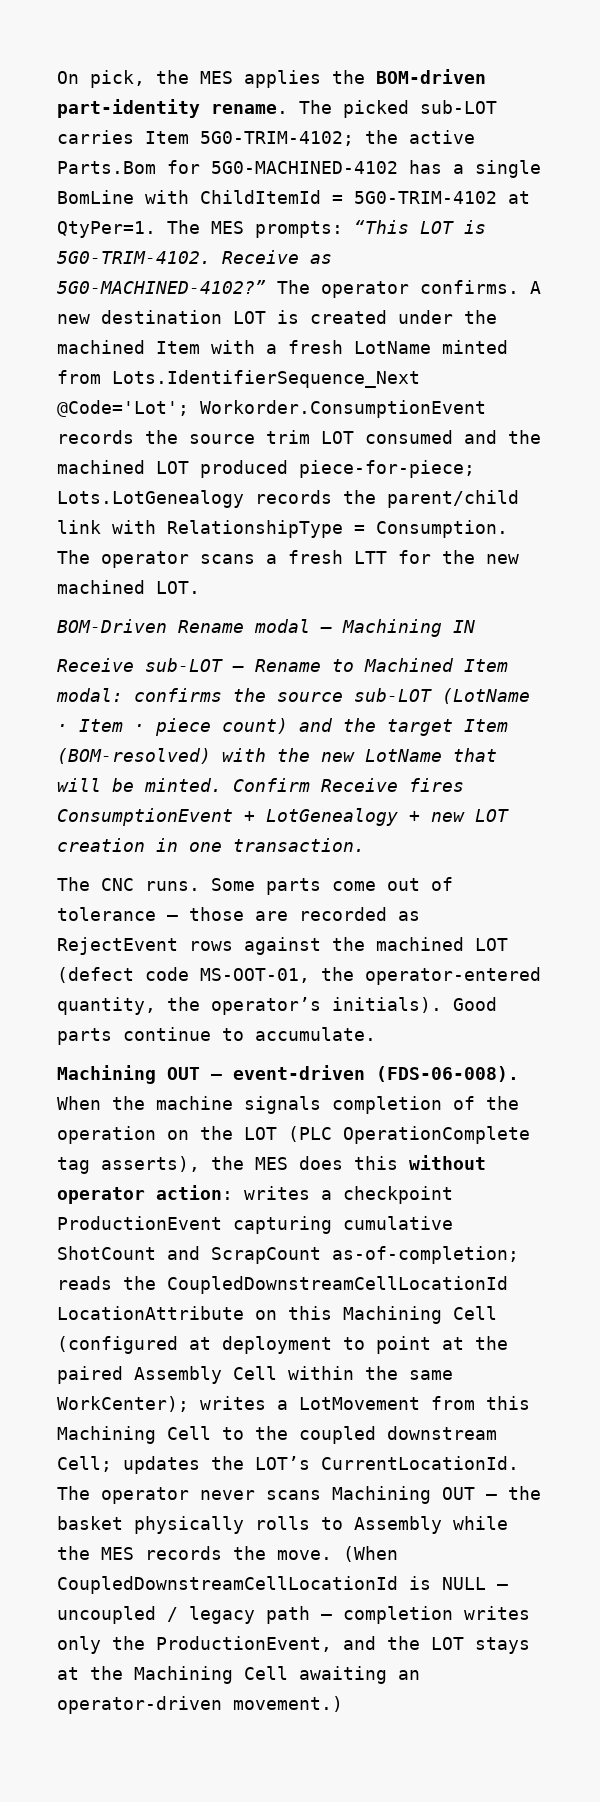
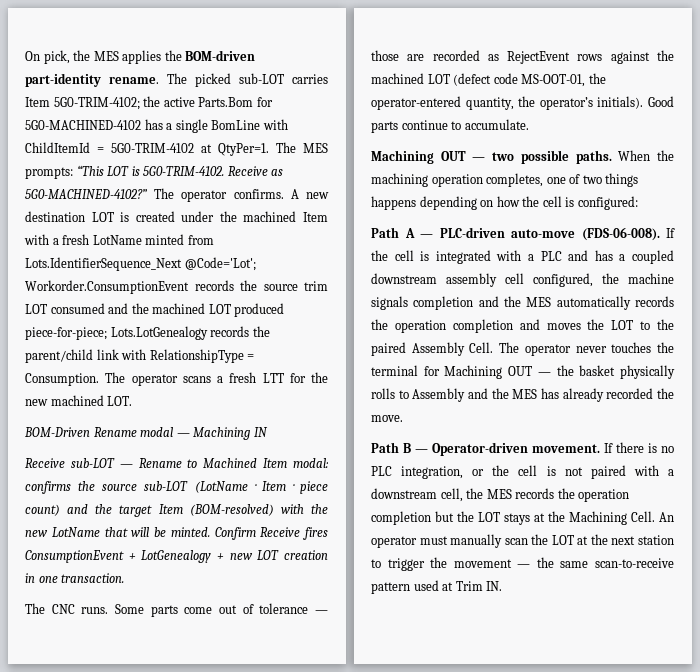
- Machining OUT — event-driven (FDS-06-008). When the machine signals completion of the operation on the LOT (PLC OperationComplete tag asserts), the MES does this without operator action: writes a checkpoint ProductionEvent capturing cumulative ShotCount and ScrapCount as-of-completion; reads the CoupledDownstreamCellLocationId LocationAttribute on this Machining Cell (configured at deployment to point at the paired Assembly Cell within the same WorkCenter); writes a LotMovement from this Machining Cell to the coupled downstream Cell; updates the LOT’s CurrentLocationId. The operator never scans Machining OUT — the basket physically rolls to Assembly while the MES records the move. (When CoupledDownstreamCellLocationId is NULL — uncoupled / legacy path — completion writes only the ProductionEvent, and the LOT stays at the Machining Cell awaiting an operator-driven movement.)
+ Machining OUT — two possible paths. When the machining operation completes, one of two things happens depending on how the cell is configured:
+ Path A — PLC-driven auto-move (FDS-06-008). If the cell is integrated with a PLC and has a coupled downstream assembly cell configured, the machine signals completion and the MES automatically records the operation completion and moves the LOT to the paired Assembly Cell. The operator never touches the terminal for Machining OUT — the basket physically rolls to Assembly and the MES has already recorded the move.
+ Path B — Operator-driven movement. If there is no PLC integration, or the cell is not paired with a downstream cell, the MES records the operation completion but the LOT stays at the Machining Cell. An operator must manually scan the LOT at the next station to trigger the movement — the same scan-to-receive pattern used at Trim IN.

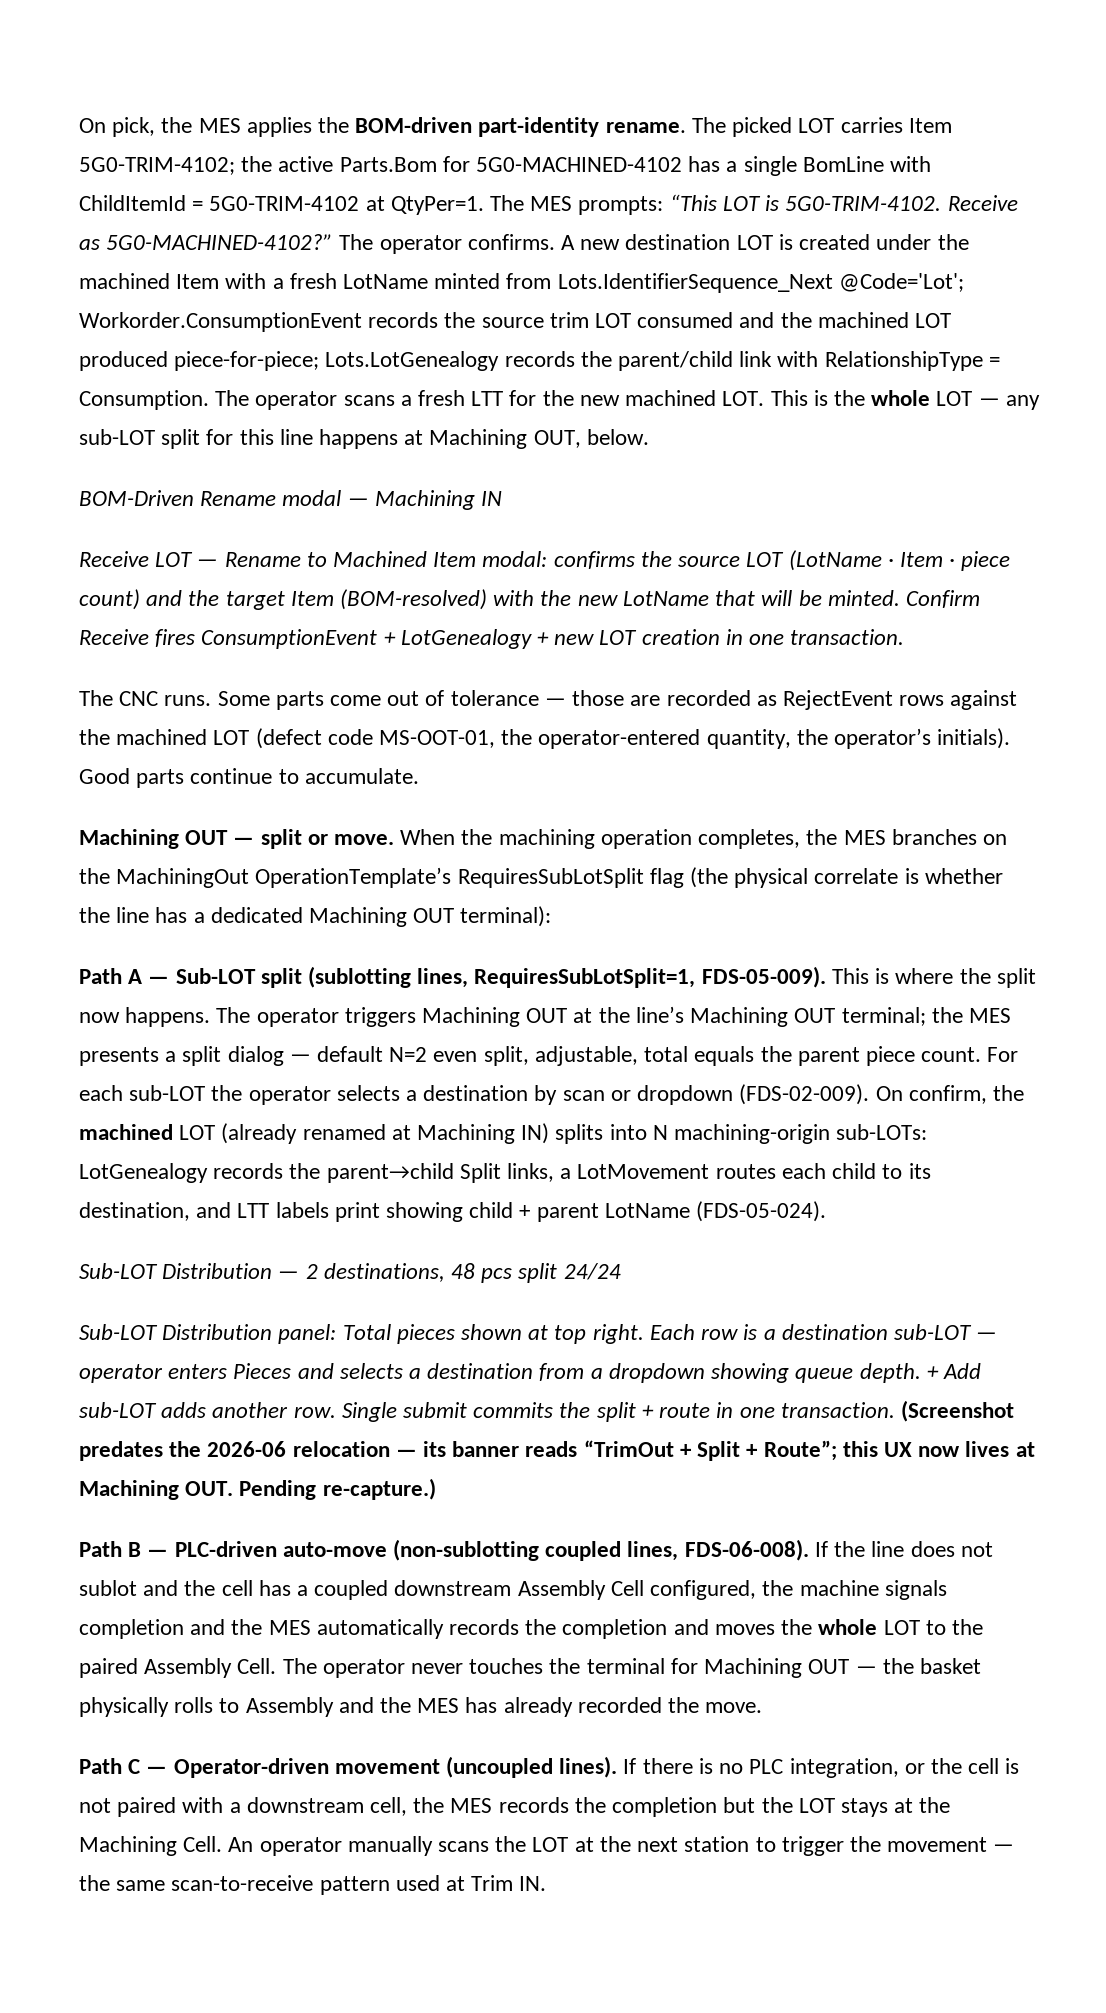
- The picked sub-LOT carries Item 5G0-TRIM-4102; the active Parts.Bom for 5G0-MACHINED-4102 has a single BomLine with ChildItemId = 5G0-TRIM-4102 at QtyPer=1.
+ The picked LOT carries Item 5G0-TRIM-4102; the active Parts.Bom for 5G0-MACHINED-4102 has a single BomLine with ChildItemId = 5G0-TRIM-4102 at QtyPer=1.
- The operator scans a fresh LTT for the new machined LOT.
+ The operator scans a fresh LTT for the new machined LOT. This is the whole LOT — any sub-LOT split for this line happens at Machining OUT, below.
- Receive sub-LOT — Rename to Machined Item modal: confirms the source sub-LOT (LotName · Item · piece count) and the target Item (BOM-resolved) with the new LotName that will be minted.
+ Receive LOT — Rename to Machined Item modal: confirms the source LOT (LotName · Item · piece count) and the target Item (BOM-resolved) with the new LotName that will be minted.
- Machining OUT — two possible paths.
+ Machining OUT — split or move.
- When the machining operation completes, one of two things happens depending on how the cell is configured:
- Path A — PLC-driven auto-move (FDS-06-008). If the cell is integrated with a PLC and has a coupled downstream assembly cell configured, the machine signals completion and the MES automatically records the operation completion and moves the LOT to the paired Assembly Cell.
+ When the machining operation completes, the MES branches on the MachiningOut OperationTemplate’s RequiresSubLotSplit flag (the physical correlate is whether the line has a dedicated Machining OUT terminal):
+ Path A — Sub-LOT split (sublotting lines, RequiresSubLotSplit=1, FDS-05-009). This is where the split now happens. The operator triggers Machining OUT at the line’s Machining OUT terminal; the MES presents a split dialog — default N=2 even split, adjustable, total equals the parent piece count. For each sub-LOT the operator selects a destination by scan or dropdown (FDS-02-009). On confirm, the machined LOT (already renamed at Machining IN) splits into N machining-origin sub-LOTs: LotGenealogy records the parent→child Split links, a LotMovement routes each child to its destination, and LTT labels print showing child + parent LotName (FDS-05-024).
+ Sub-LOT Distribution — 2 destinations, 48 pcs split 24/24
+ Sub-LOT Distribution panel: Total pieces shown at top right. Each row is a destination sub-LOT — operator enters Pieces and selects a destination from a dropdown showing queue depth. + Add sub-LOT adds another row. Single submit commits the split + route in one transaction. (Screenshot predates the 2026-06 relocation — its banner reads “TrimOut + Split + Route”; this UX now lives at Machining OUT. Pending re-capture.)
+ Path B — PLC-driven auto-move (non-sublotting coupled lines, FDS-06-008). If the line does not sublot and the cell has a coupled downstream Assembly Cell configured, the machine signals completion and the MES automatically records the completion and moves the whole LOT to the paired Assembly Cell.
- Path B — Operator-driven movement.
+ Path C — Operator-driven movement (uncoupled lines).
- If there is no PLC integration, or the cell is not paired with a downstream cell, the MES records the operation completion but the LOT stays at the Machining Cell.
+ If there is no PLC integration, or the cell is not paired with a downstream cell, the MES records the completion but the LOT stays at the Machining Cell.
- An operator must manually scan the LOT at the next station to trigger the movement — the same scan-to-receive pattern used at Trim IN.
+ An operator manually scans the LOT at the next station to trigger the movement — the same scan-to-receive pattern used at Trim IN.

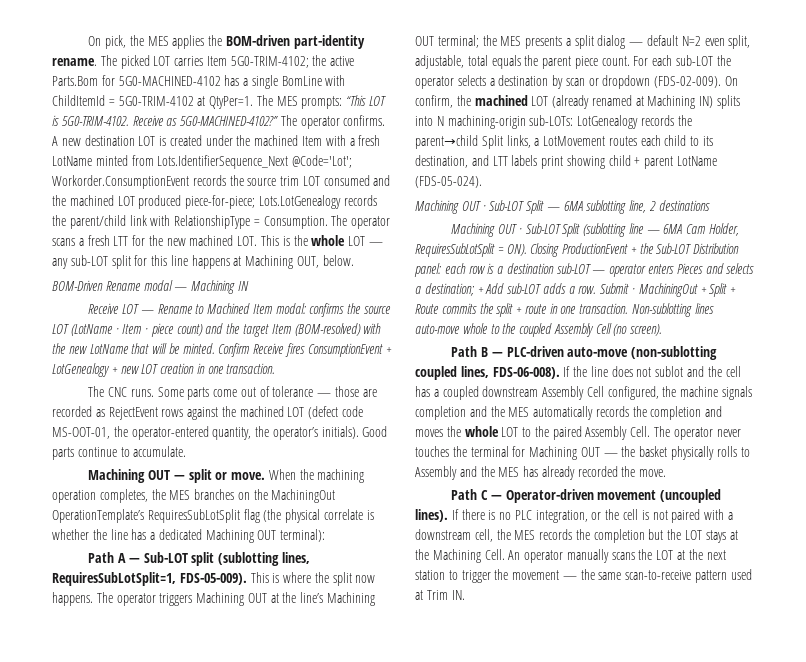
- Sub-LOT Distribution — 2 destinations, 48 pcs split 24/24
- Sub-LOT Distribution panel: Total pieces shown at top right. Each row is a destination sub-LOT — operator enters Pieces and selects a destination from a dropdown showing queue depth. + Add sub-LOT adds another row. Single submit commits the split + route in one transaction.
+ Machining OUT · Sub-LOT Split — 6MA sublotting line, 2 destinations
+ Machining OUT · Sub-LOT Split (sublotting line — 6MA Cam Holder, RequiresSubLotSplit = ON). Closing ProductionEvent + the Sub-LOT Distribution panel: each row is a destination sub-LOT — operator enters Pieces and selects a destination; + Add sub-LOT adds a row. Submit · MachiningOut + Split + Route commits the split + route in one transaction.
- (Screenshot predates the 2026-06 relocation — its banner reads “TrimOut + Split + Route”; this UX now lives at Machining OUT. Pending re-capture.)
+ Non-sublotting lines auto-move whole to the coupled Assembly Cell (no screen).

